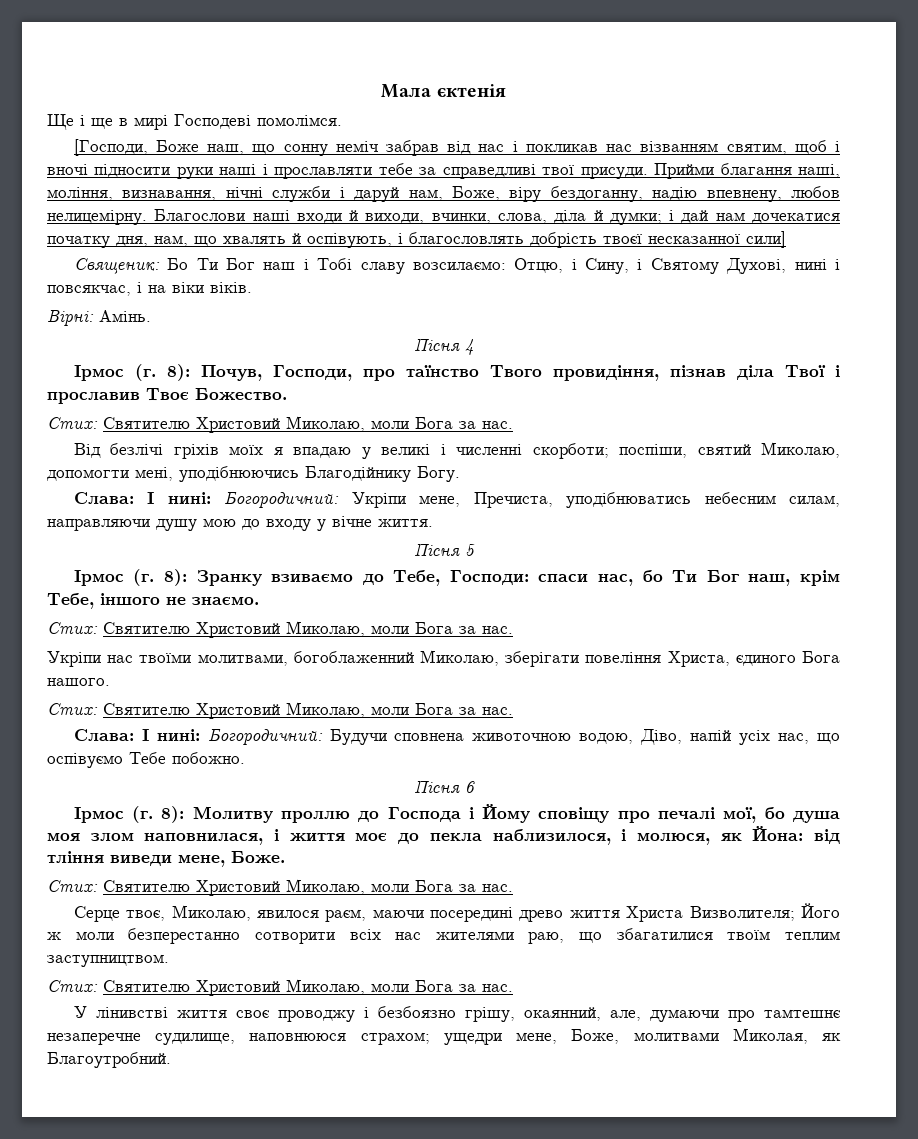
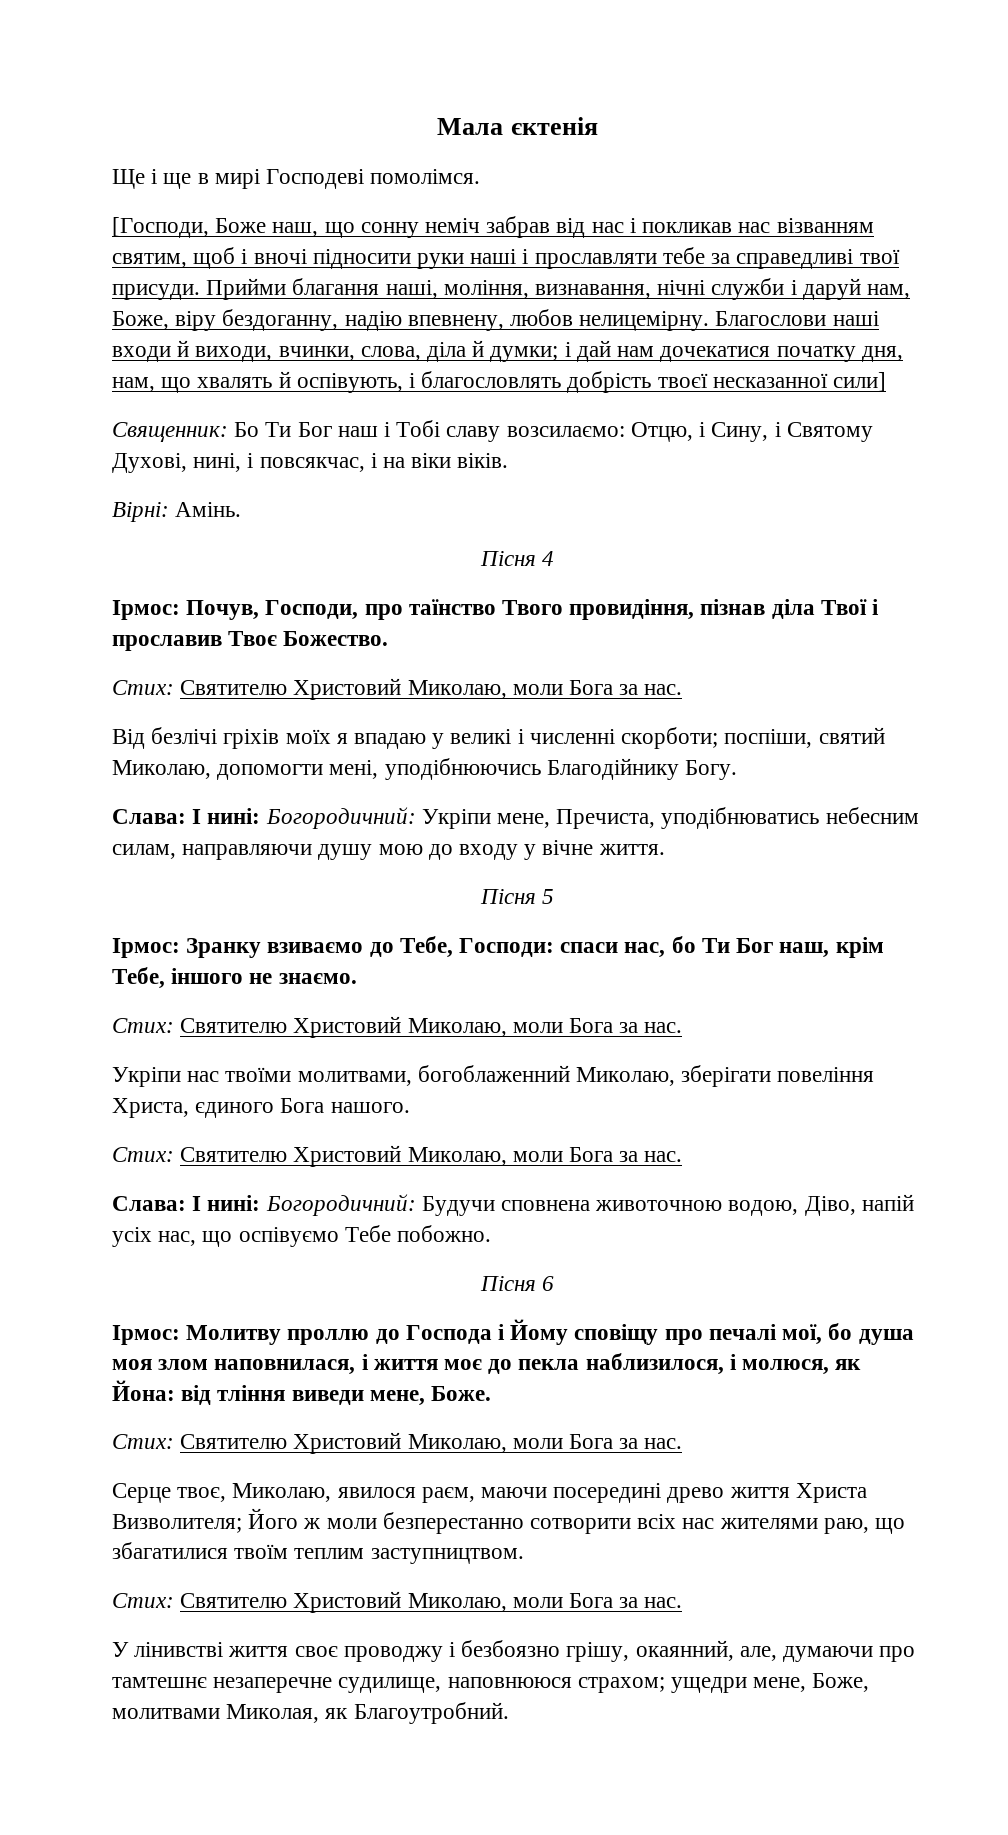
- Священик: Бо Ти Бог наш і Тобі славу возсилаємо: Отцю, і Сину, і Святому Духові, нині і повсякчас, і на віки віків.
+ Священник: Бо Ти Бог наш і Тобі славу возсилаємо: Отцю, і Сину, і Святому Духові, нині, і повсякчас, і на віки віків.
- Ірмос (г. 8): Почув, Господи, про таїнство Твого провидіння, пізнав діла Твої і прославив Твоє Божество.
+ Ірмос: Почув, Господи, про таїнство Твого провидіння, пізнав діла Твої і прославив Твоє Божество.
- Ірмос (г. 8): Зранку взиваємо до Тебе, Господи: спаси нас, бо Ти Бог наш, крім Тебе, іншого не знаємо.
+ Ірмос: Зранку взиваємо до Тебе, Господи: спаси нас, бо Ти Бог наш, крім Тебе, іншого не знаємо.
- Ірмос (г. 8): Молитву проллю до Господа і Йому сповіщу про печалі мої, бо душа моя злом наповнилася, і життя моє до пекла наблизилося, і молюся, як Йона: від тління виведи мене, Боже.
+ Ірмос: Молитву проллю до Господа і Йому сповіщу про печалі мої, бо душа моя злом наповнилася, і життя моє до пекла наблизилося, і молюся, як Йона: від тління виведи мене, Боже.

